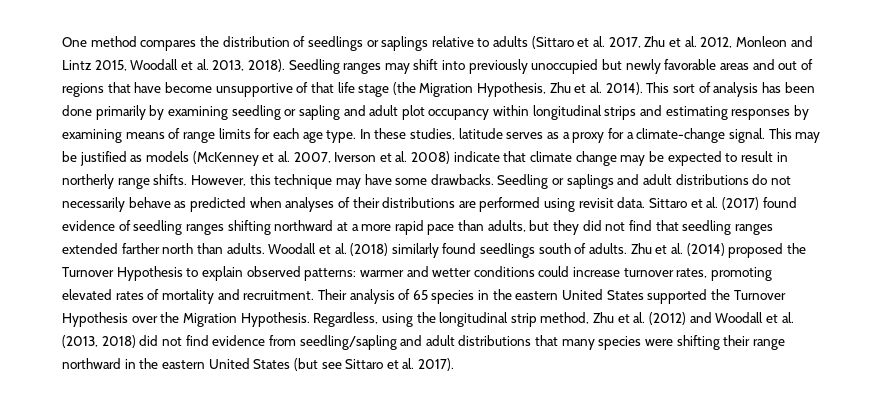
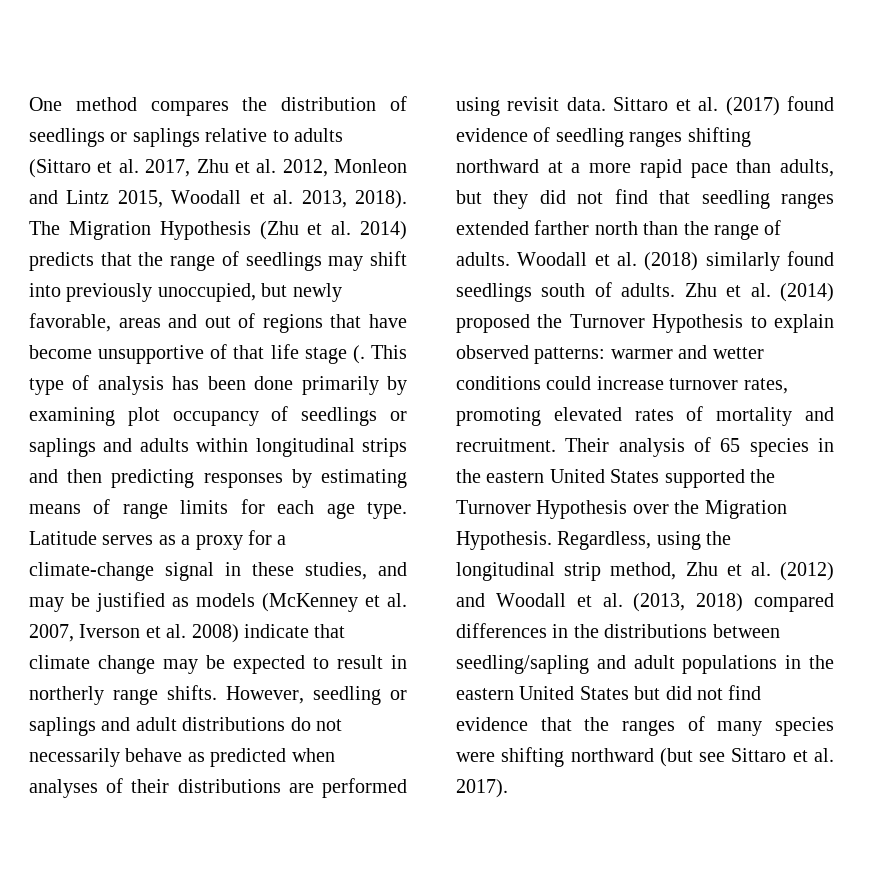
- Seedling ranges may shift into previously unoccupied but newly favorable areas and out of regions that have become unsupportive of that life stage (the Migration Hypothesis, Zhu et al. 2014). This sort of analysis has been done primarily by examining seedling or sapling and adult plot occupancy within longitudinal strips and estimating responses by examining means of range limits for each age type.
+ The Migration Hypothesis (Zhu et al. 2014) predicts that the range of seedlings may shift into previously unoccupied, but newly favorable, areas and out of regions that have become unsupportive of that life stage (. This type of analysis has been done primarily by examining plot occupancy of seedlings or saplings and adults within longitudinal strips and then predicting responses by estimating means of range limits for each age type.
- In these studies, latitude serves as a proxy for a climate-change signal. This may be justified as models (McKenney et al. 2007, Iverson et al. 2008) indicate that climate change may be expected to result in northerly range shifts.
+ Latitude serves as a proxy for a climate-change signal in these studies, and may be justified as models (McKenney et al. 2007, Iverson et al. 2008) indicate that climate change may be expected to result in northerly range shifts.
- However, this technique may have some drawbacks. Seedling or saplings and adult distributions do not necessarily behave as predicted when analyses of their distributions are performed using revisit data.
+ However, seedling or saplings and adult distributions do not necessarily behave as predicted when analyses of their distributions are performed using revisit data.
- Sittaro et al. (2017) found evidence of seedling ranges shifting northward at a more rapid pace than adults, but they did not find that seedling ranges extended farther north than adults.
+ Sittaro et al. (2017) found evidence of seedling ranges shifting northward at a more rapid pace than adults, but they did not find that seedling ranges extended farther north than the range of adults.
- Regardless, using the longitudinal strip method, Zhu et al. (2012) and Woodall et al. (2013, 2018) did not find evidence from seedling/sapling and adult distributions that many species were shifting their range northward in the eastern United States (but see Sittaro et al. 2017).
+ Regardless, using the longitudinal strip method, Zhu et al. (2012) and Woodall et al. (2013, 2018) compared differences in the distributions between seedling/sapling and adult populations in the eastern United States but did not find evidence that the ranges of many species were shifting northward (but see Sittaro et al. 2017).

